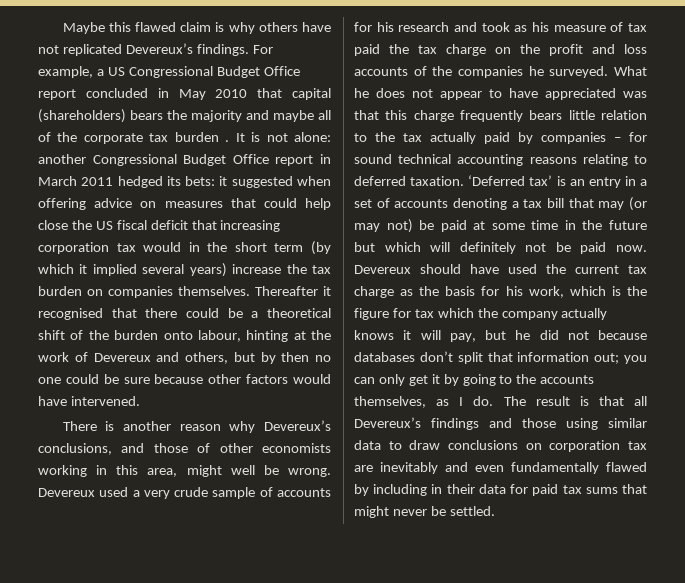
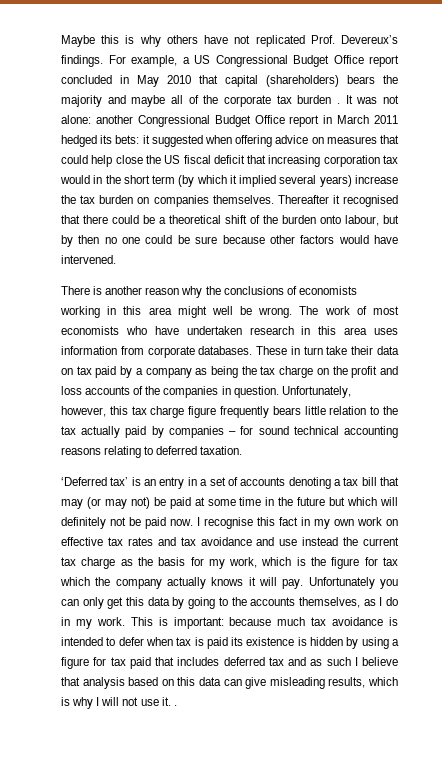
- Maybe this flawed claim is why others have not replicated Devereux’s findings.
+ Maybe this is why others have not replicated Prof. Devereux’s findings.
- It is not alone: another Congressional Budget Office report in March 2011 hedged its bets: it suggested when offering advice on measures that could help close the US fiscal deficit that increasing corporation tax would in the short term (by which it implied several years) increase the tax burden on companies themselves.
+ It was not alone: another Congressional Budget Office report in March 2011 hedged its bets: it suggested when offering advice on measures that could help close the US fiscal deficit that increasing corporation tax would in the short term (by which it implied several years) increase the tax burden on companies themselves.
- Thereafter it recognised that there could be a theoretical shift of the burden onto labour, hinting at the work of Devereux and others, but by then no one could be sure because other factors would have intervened.
+ Thereafter it recognised that there could be a theoretical shift of the burden onto labour, but by then no one could be sure because other factors would have intervened.
- There is another reason why Devereux’s conclusions, and those of other economists working in this area, might well be wrong.
+ There is another reason why the conclusions of economists working in this area might well be wrong.
- Devereux used a very crude sample of accounts for his research and took as his measure of tax paid the tax charge on the profit and loss accounts of the companies he surveyed. What he does not appear to have appreciated was that this charge frequently bears little relation to the tax actually paid by companies – for sound technical accounting reasons relating to deferred taxation. ‘Deferred tax’ is an entry in a set of accounts denoting a tax bill that may (or may not) be paid at some time in the future but which will definitely not be paid now.
+ The work of most economists who have undertaken research in this area uses information from corporate databases. These in turn take their data on tax paid by a company as being the tax charge on the profit and loss accounts of the companies in question. Unfortunately, however, this tax charge figure frequently bears little relation to the tax actually paid by companies – for sound technical accounting reasons relating to deferred taxation.
+ ‘Deferred tax’ is an entry in a set of accounts denoting a tax bill that may (or may not) be paid at some time in the future but which will definitely not be paid now.
- Devereux should have used the current tax charge as the basis for his work, which is the figure for tax which the company actually knows it will pay, but he did not because databases don’t split that information out; you can only get it by going to the accounts themselves, as I do. The result is that all Devereux’s findings and those using similar data to draw conclusions on corporation tax are inevitably and even fundamentally flawed by including in their data for paid tax sums that might never be settled.
+ I recognise this fact in my own work on effective tax rates and tax avoidance and use instead the current tax charge as the basis for my work, which is the figure for tax which the company actually knows it will pay. Unfortunately you can only get this data by going to the accounts themselves, as I do in my work. This is important: because much tax avoidance is intended to defer when tax is paid its existence is hidden by using a figure for tax paid that includes deferred tax and as such I believe that analysis based on this data can give misleading results, which is why I will not use it. .

